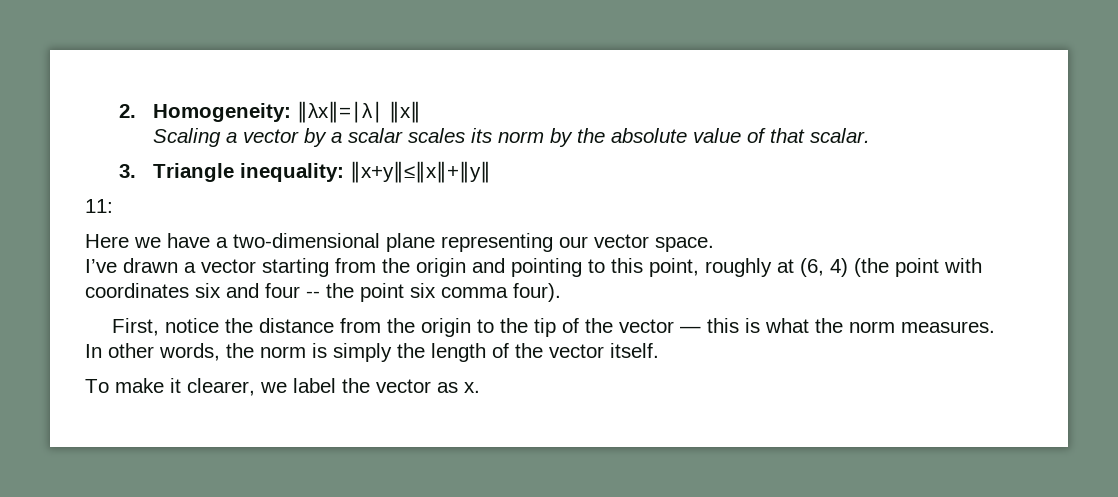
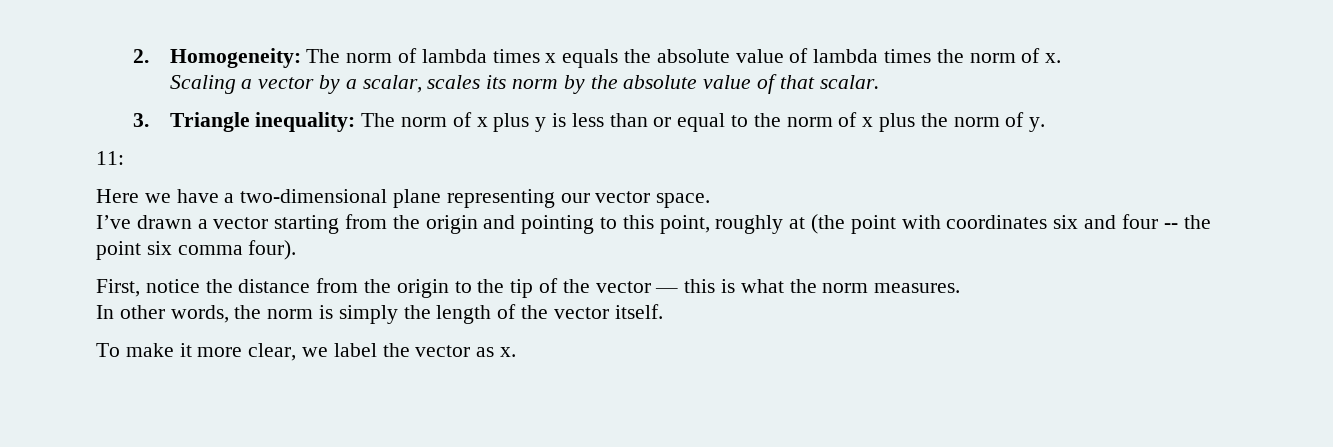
- 2. Homogeneity: ∥λx∥=∣λ∣ ∥x∥
+ 2. Homogeneity: The norm of lambda times x equals the absolute value of lambda times the norm of x.
- Scaling a vector by a scalar scales its norm by the absolute value of that scalar.
+ Scaling a vector by a scalar, scales its norm by the absolute value of that scalar.
- 3. Triangle inequality: ∥x+y∥≤∥x∥+∥y∥
+ 3. Triangle inequality: The norm of x plus y is less than or equal to the norm of x plus the norm of y.
- I’ve drawn a vector starting from the origin and pointing to this point, roughly at (6, 4) (the point with coordinates six and four -- the point six comma four).
+ I’ve drawn a vector starting from the origin and pointing to this point, roughly at (the point with coordinates six and four -- the point six comma four).
- To make it clearer, we label the vector as x.
+ To make it more clear, we label the vector as x.

